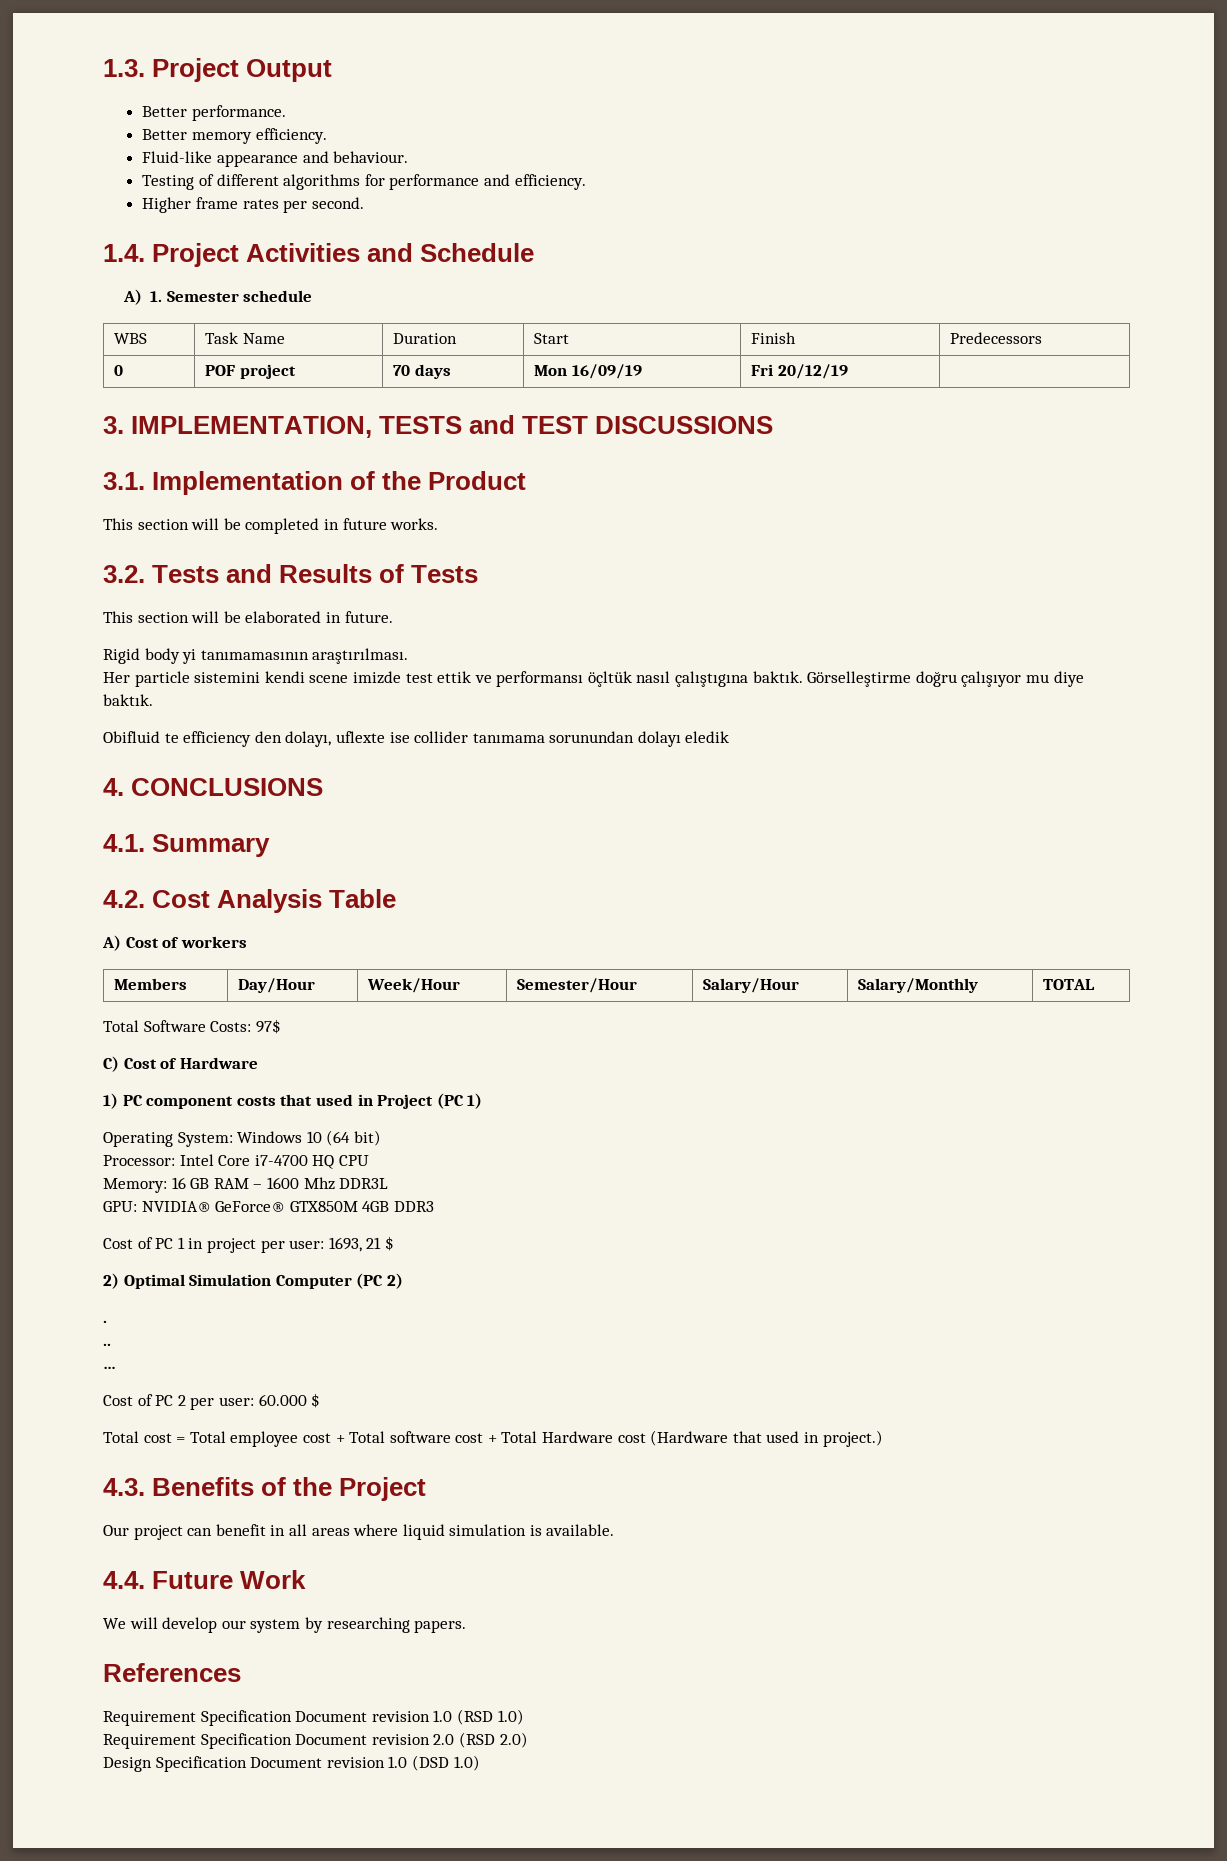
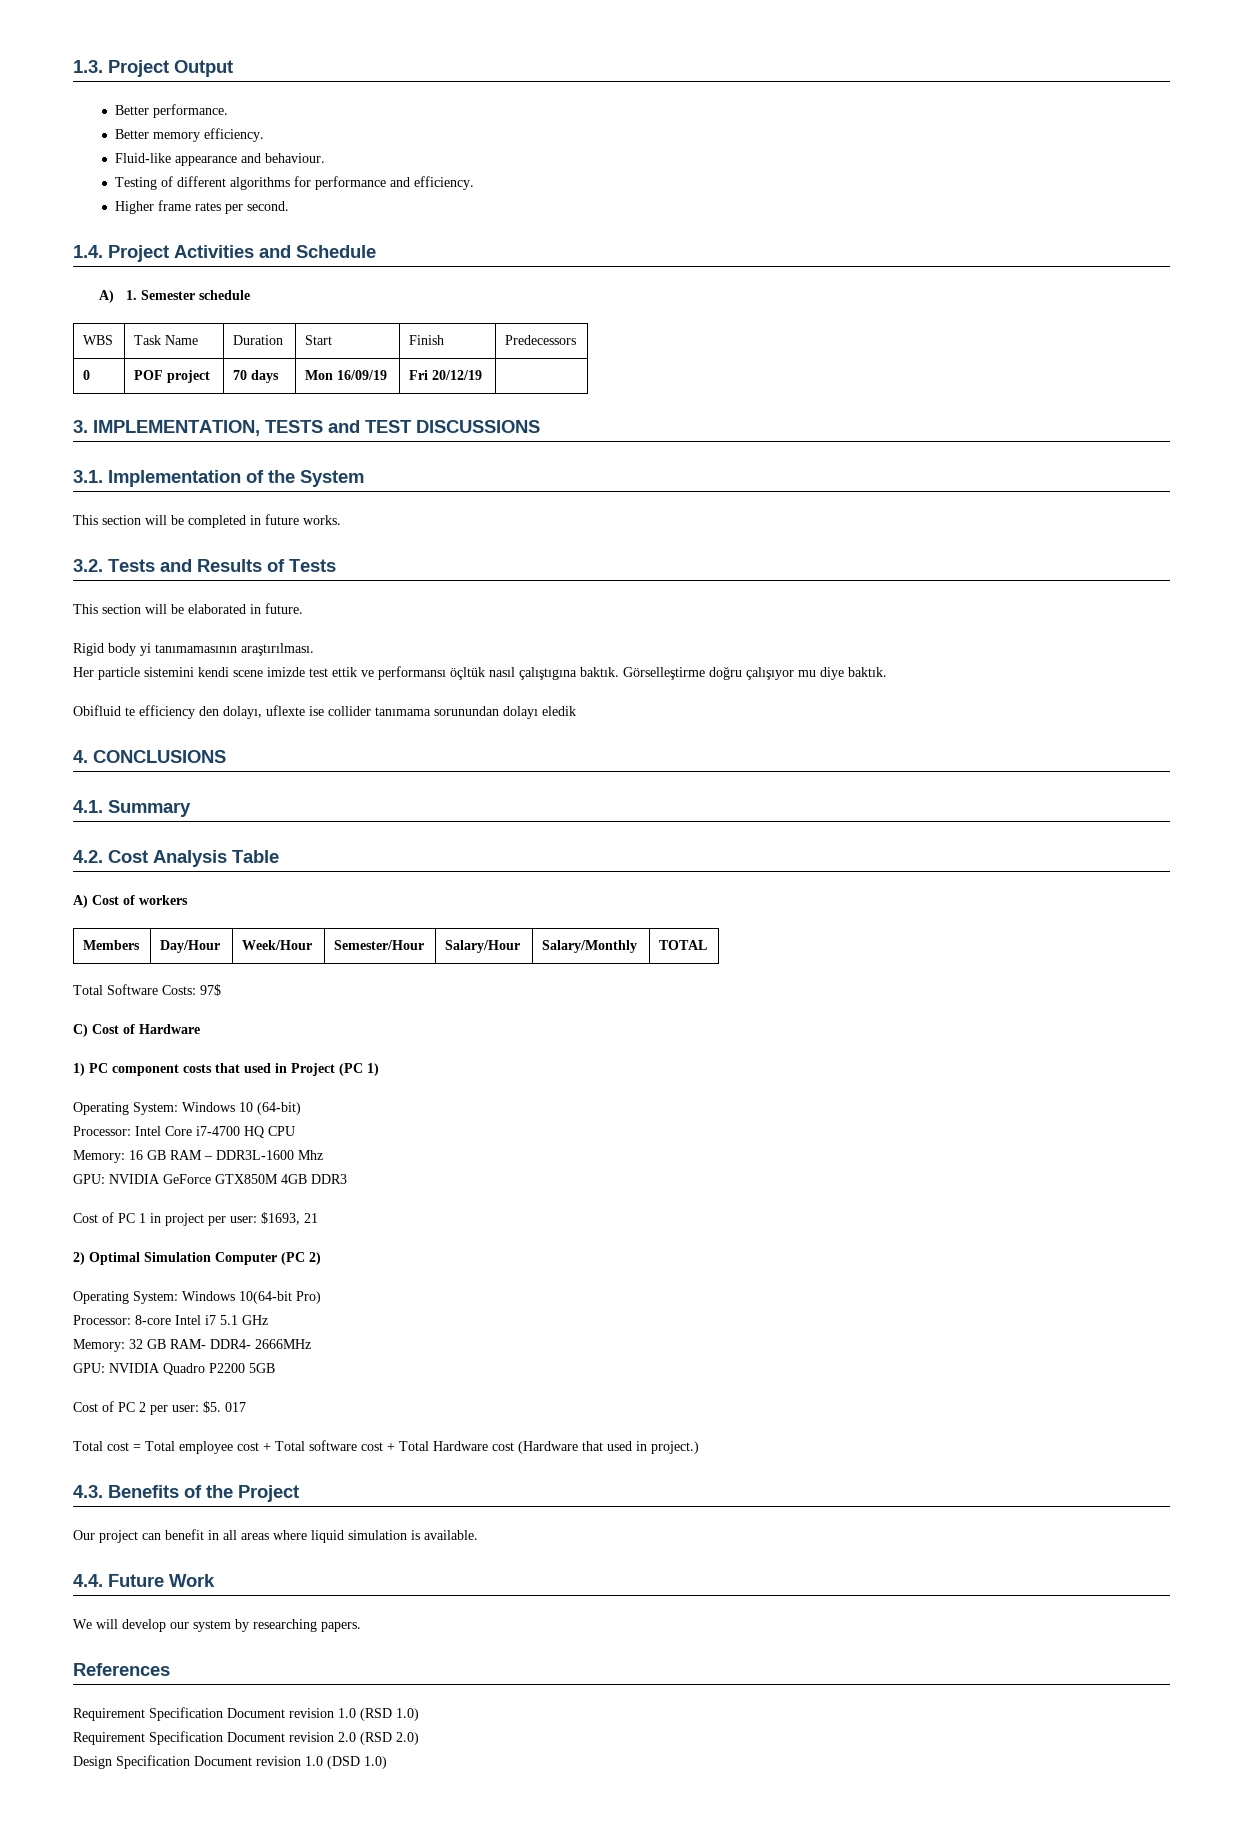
- 3.1. Implementation of the Product
+ 3.1. Implementation of the System
- Operating System: Windows 10 (64 bit)
+ Operating System: Windows 10 (64-bit)
- Memory: 16 GB RAM – 1600 Mhz DDR3L
- GPU: NVIDIA® GeForce® GTX850M 4GB DDR3
+ Memory: 16 GB RAM – DDR3L-1600 Mhz
+ GPU: NVIDIA GeForce GTX850M 4GB DDR3
- Cost of PC 1 in project per user: 1693, 21 $
+ Cost of PC 1 in project per user: $1693, 21
- .
- ..
- …
+ Operating System: Windows 10(64-bit Pro)
+ Processor: 8-core Intel i7 5.1 GHz
+ Memory: 32 GB RAM- DDR4- 2666MHz
+ GPU: NVIDIA Quadro P2200 5GB
- Cost of PC 2 per user: 60.000 $
+ Cost of PC 2 per user: $5. 017

